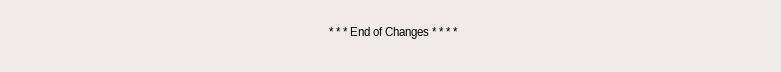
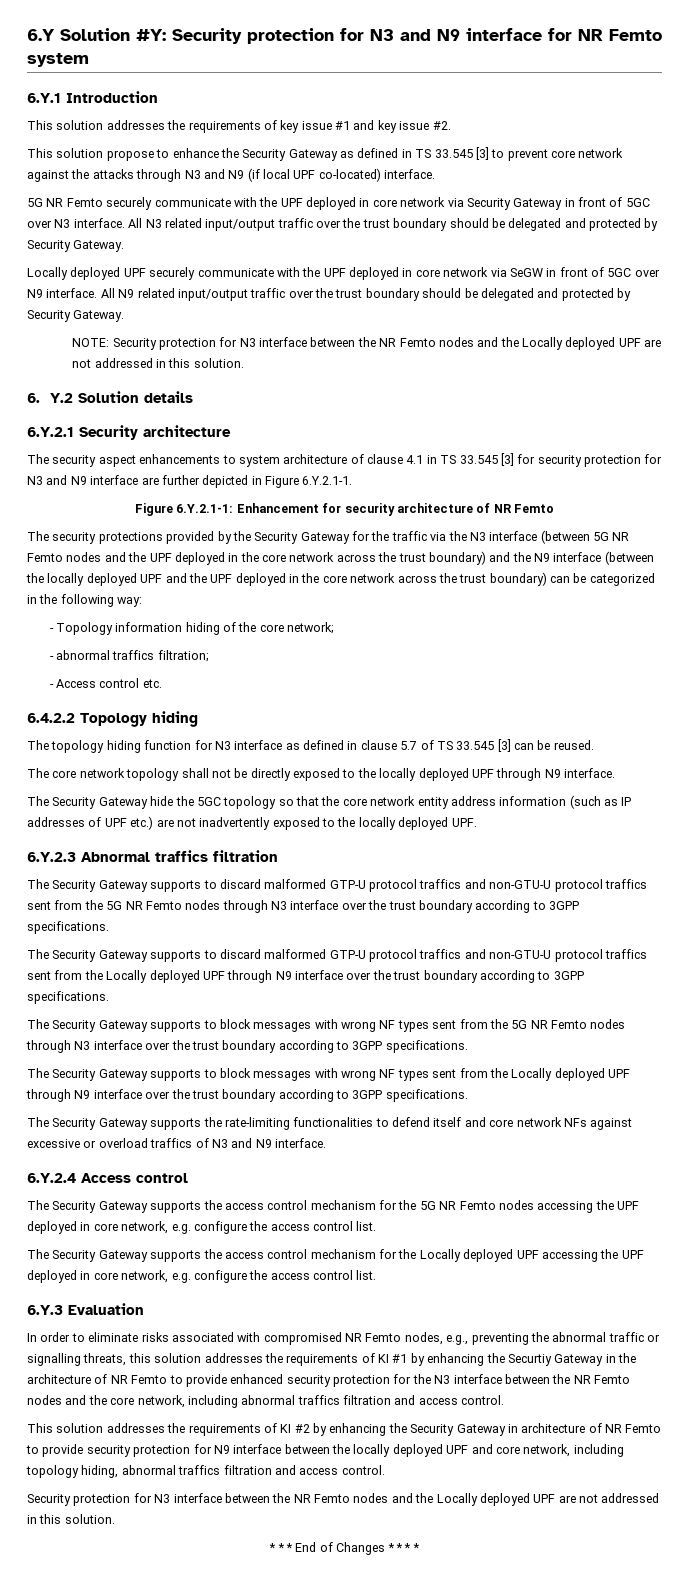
+ 6.Y Solution #Y: Security protection for N3 and N9 interface for NR Femto system
+ 6.Y.1 Introduction
+ This solution addresses the requirements of key issue #1 and key issue #2.
+ This solution propose to enhance the Security Gateway as defined in TS 33.545 [3] to prevent core network against the attacks through N3 and N9 (if local UPF co-located) interface.
+ 5G NR Femto securely communicate with the UPF deployed in core network via Security Gateway in front of 5GC over N3 interface. All N3 related input/output traffic over the trust boundary should be delegated and protected by Security Gateway.
+ Locally deployed UPF securely communicate with the UPF deployed in core network via SeGW in front of 5GC over N9 interface. All N9 related input/output traffic over the trust boundary should be delegated and protected by Security Gateway.
+ NOTE: Security protection for N3 interface between the NR Femto nodes and the Locally deployed UPF are not addressed in this solution.
+ 6. Y.2 Solution details
+ 6.Y.2.1 Security architecture
+ The security aspect enhancements to system architecture of clause 4.1 in TS 33.545 [3] for security protection for N3 and N9 interface are further depicted in Figure 6.Y.2.1-1.
+ Figure 6.Y.2.1-1: Enhancement for security architecture of NR Femto
+ The security protections provided by the Security Gateway for the traffic via the N3 interface (between 5G NR Femto nodes and the UPF deployed in the core network across the trust boundary) and the N9 interface (between the locally deployed UPF and the UPF deployed in the core network across the trust boundary) can be categorized in the following way:
+ - Topology information hiding of the core network;
+ - abnormal traffics filtration;
+ - Access control etc.
+ 6.4.2.2 Topology hiding
+ The topology hiding function for N3 interface as defined in clause 5.7 of TS 33.545 [3] can be reused.
+ The core network topology shall not be directly exposed to the locally deployed UPF through N9 interface.
+ The Security Gateway hide the 5GC topology so that the core network entity address information (such as IP addresses of UPF etc.) are not inadvertently exposed to the locally deployed UPF.
+ 6.Y.2.3 Abnormal traffics filtration
+ The Security Gateway supports to discard malformed GTP-U protocol traffics and non-GTU-U protocol traffics sent from the 5G NR Femto nodes through N3 interface over the trust boundary according to 3GPP specifications.
+ The Security Gateway supports to discard malformed GTP-U protocol traffics and non-GTU-U protocol traffics sent from the Locally deployed UPF through N9 interface over the trust boundary according to 3GPP specifications.
+ The Security Gateway supports to block messages with wrong NF types sent from the 5G NR Femto nodes through N3 interface over the trust boundary according to 3GPP specifications.
+ The Security Gateway supports to block messages with wrong NF types sent from the Locally deployed UPF through N9 interface over the trust boundary according to 3GPP specifications.
+ The Security Gateway supports the rate-limiting functionalities to defend itself and core network NFs against excessive or overload traffics of N3 and N9 interface.
+ 6.Y.2.4 Access control
+ The Security Gateway supports the access control mechanism for the 5G NR Femto nodes accessing the UPF deployed in core network, e.g. configure the access control list.
+ The Security Gateway supports the access control mechanism for the Locally deployed UPF accessing the UPF deployed in core network, e.g. configure the access control list.
+ 6.Y.3 Evaluation
+ In order to eliminate risks associated with compromised NR Femto nodes, e.g., preventing the abnormal traffic or signalling threats, this solution addresses the requirements of KI #1 by enhancing the Securtiy Gateway in the architecture of NR Femto to provide enhanced security protection for the N3 interface between the NR Femto nodes and the core network, including abnormal traffics filtration and access control.
+ This solution addresses the requirements of KI #2 by enhancing the Security Gateway in architecture of NR Femto to provide security protection for N9 interface between the locally deployed UPF and core network, including topology hiding, abnormal traffics filtration and access control.
+ Security protection for N3 interface between the NR Femto nodes and the Locally deployed UPF are not addressed in this solution.

